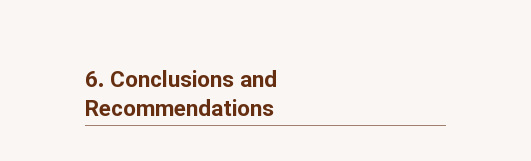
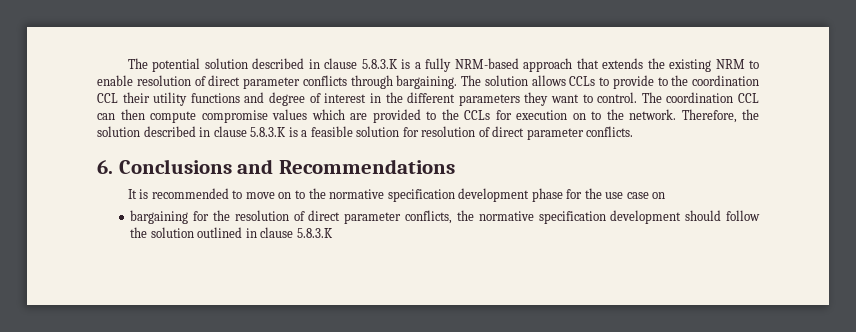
+ The potential solution described in clause 5.8.3.K is a fully NRM-based approach that extends the existing NRM to enable resolution of direct parameter conflicts through bargaining. The solution allows CCLs to provide to the coordination CCL their utility functions and degree of interest in the different parameters they want to control. The coordination CCL can then compute compromise values which are provided to the CCLs for execution on to the network. Therefore, the solution described in clause 5.8.3.K is a feasible solution for resolution of direct parameter conflicts.
  6. Conclusions and Recommendations
+ It is recommended to move on to the normative specification development phase for the use case on
+ bargaining for the resolution of direct parameter conflicts, the normative specification development should follow the solution outlined in clause 5.8.3.K

